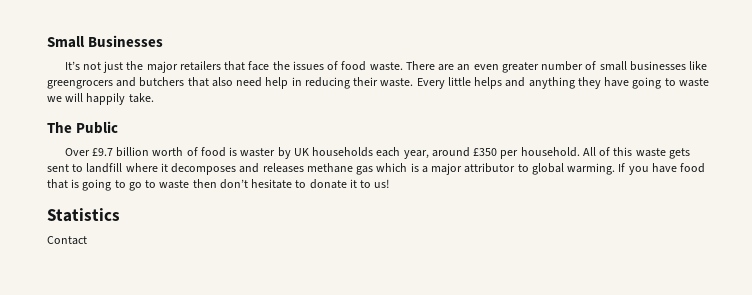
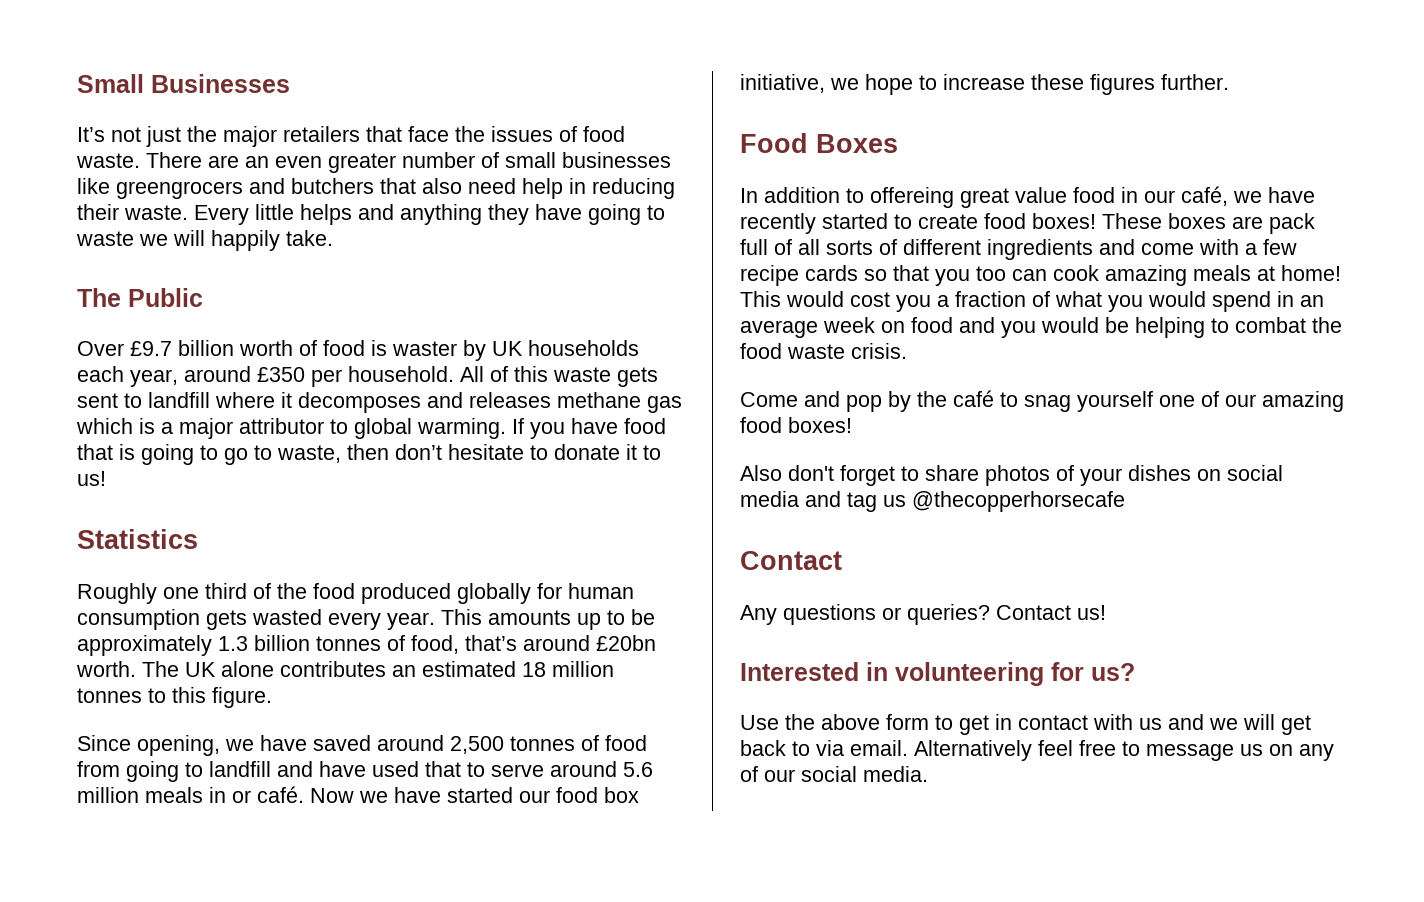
- If you have food that is going to go to waste then don’t hesitate to donate it to us!
+ If you have food that is going to go to waste, then don’t hesitate to donate it to us!
+ Roughly one third of the food produced globally for human consumption gets wasted every year. This amounts up to be approximately 1.3 billion tonnes of food, that’s around £20bn worth. The UK alone contributes an estimated 18 million tonnes to this figure.
+ Since opening, we have saved around 2,500 tonnes of food from going to landfill and have used that to serve around 5.6 million meals in or café. Now we have started our food box initiative, we hope to increase these figures further.
+ Food Boxes
+ In addition to offereing great value food in our café, we have recently started to create food boxes! These boxes are pack full of all sorts of different ingredients and come with a few recipe cards so that you too can cook amazing meals at home! This would cost you a fraction of what you would spend in an average week on food and you would be helping to combat the food waste crisis.
+ Come and pop by the café to snag yourself one of our amazing food boxes!
+ Also don't forget to share photos of your dishes on social media and tag us @thecopperhorsecafe
  Contact
+ Any questions or queries? Contact us!
+ Interested in volunteering for us?
+ Use the above form to get in contact with us and we will get back to via email. Alternatively feel free to message us on any of our social media.

